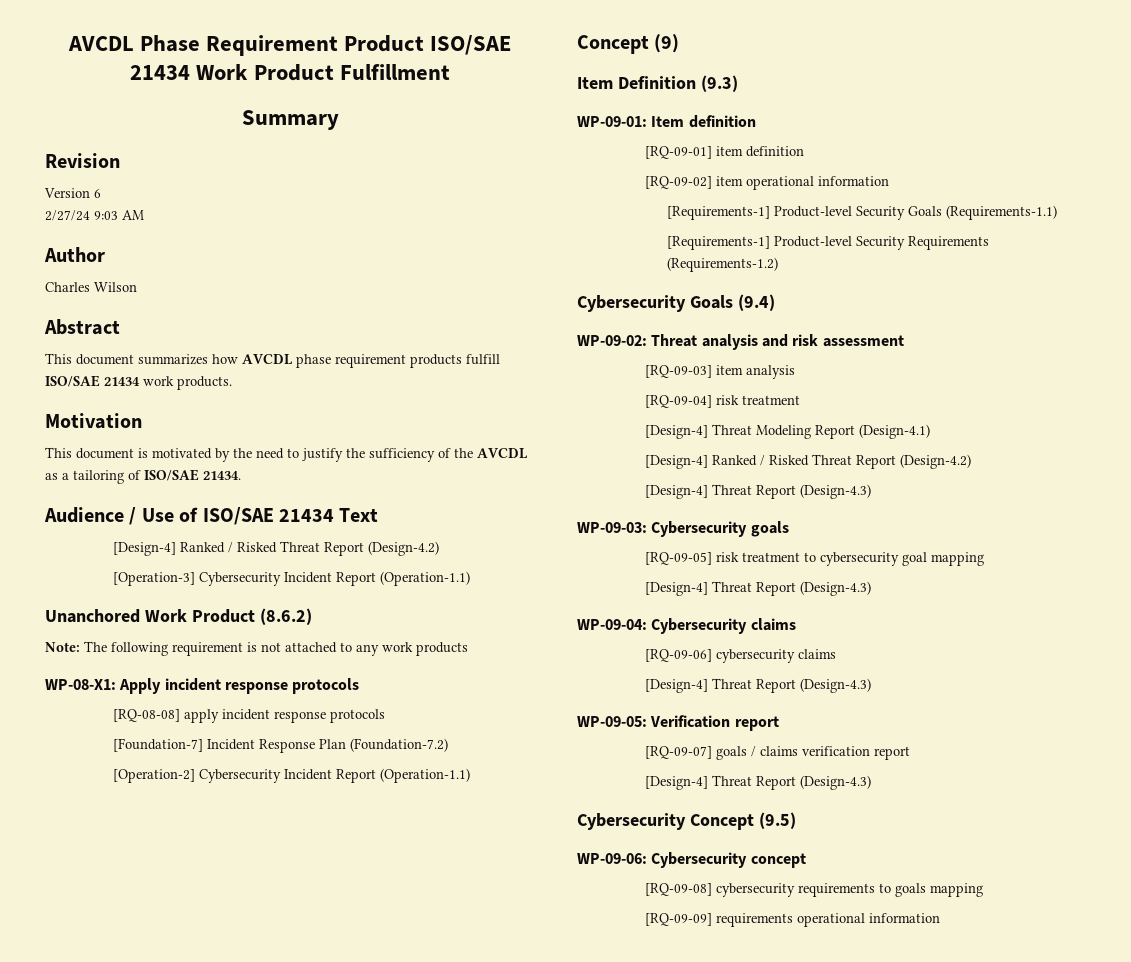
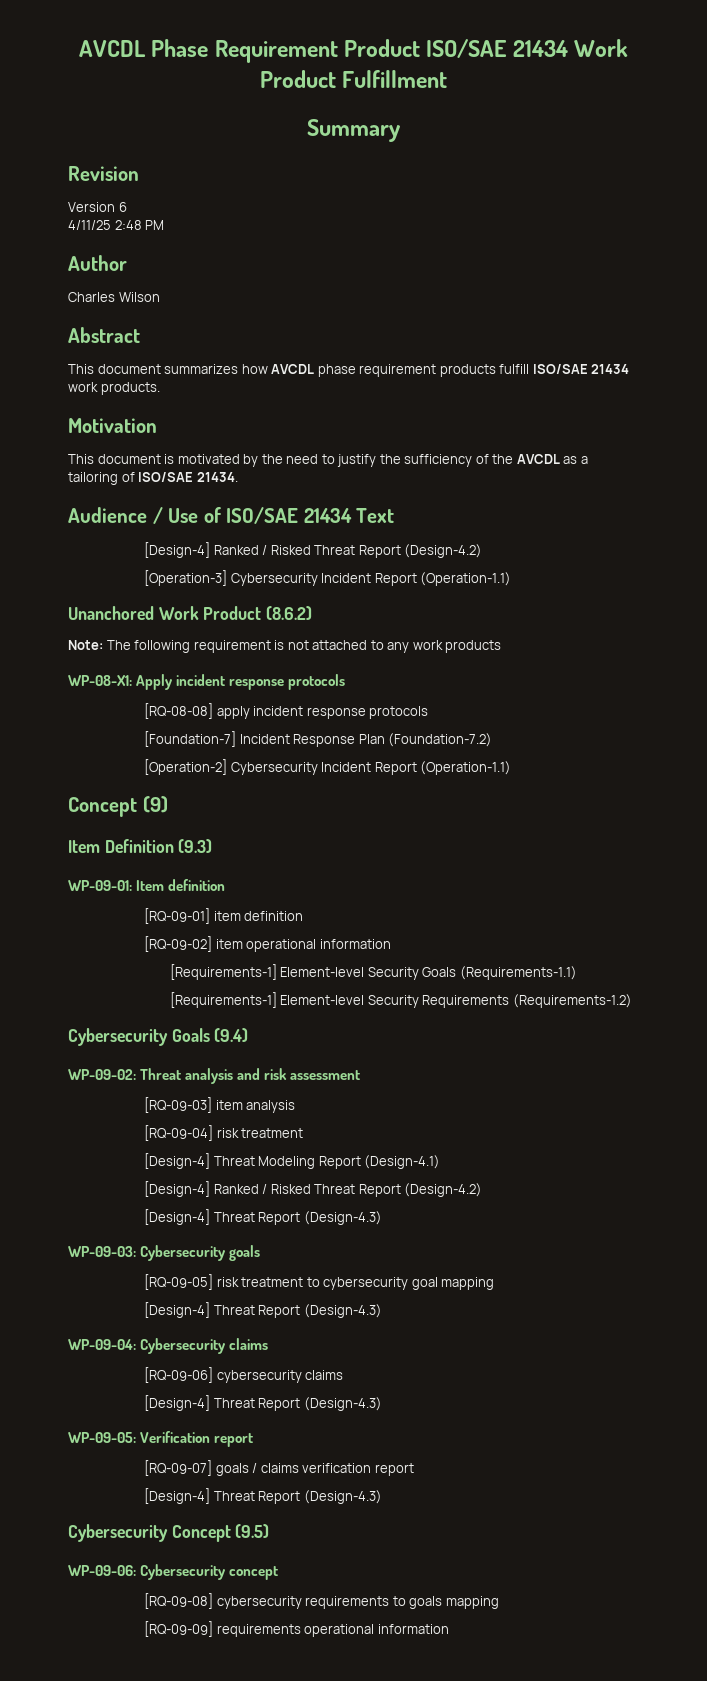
- 2/27/24 9:03 AM
+ 4/11/25 2:48 PM
- [Requirements-1] Product-level Security Goals (Requirements-1.1)
+ [Requirements-1] Element-level Security Goals (Requirements-1.1)
- [Requirements-1] Product-level Security Requirements (Requirements-1.2)
+ [Requirements-1] Element-level Security Requirements (Requirements-1.2)

